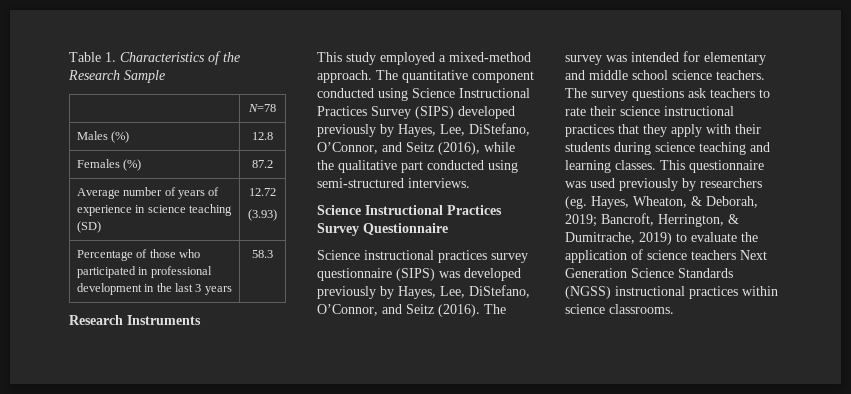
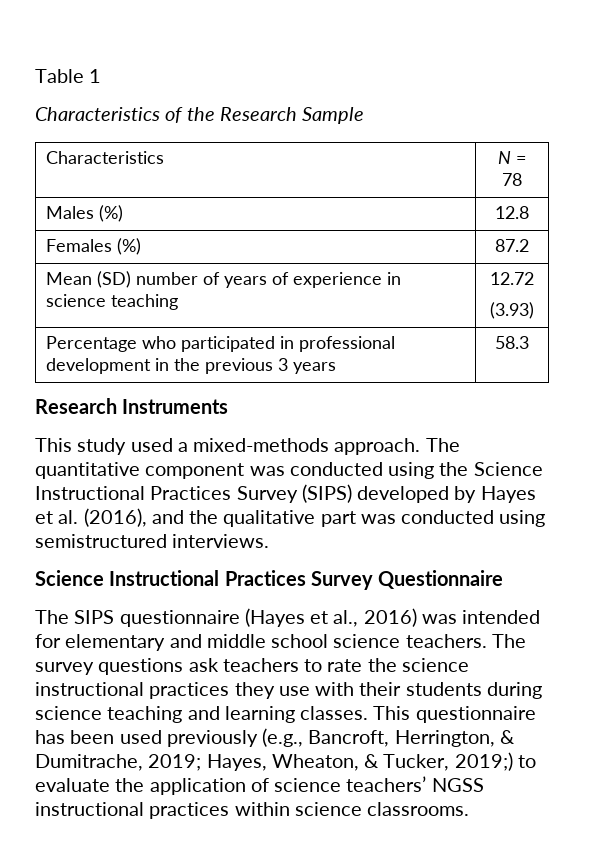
- Table 1. Characteristics of the Research Sample
+ Table 1
+ Characteristics of the Research Sample
- | N=78
+ Characteristics | N = 78
- Average number of years of experience in science teaching (SD) | 12.72
+ Mean (SD) number of years of experience in science teaching | 12.72
- Percentage of those who participated in professional development in the last 3 years | 58.3
+ Percentage who participated in professional development in the previous 3 years | 58.3
- This study employed a mixed-method approach.
+ This study used a mixed-methods approach.
- The quantitative component conducted using Science Instructional Practices Survey (SIPS) developed previously by Hayes, Lee, DiStefano, O’Connor, and Seitz (2016), while the qualitative part conducted using semi-structured interviews.
+ The quantitative component was conducted using the Science Instructional Practices Survey (SIPS) developed by Hayes et al. (2016), and the qualitative part was conducted using semistructured interviews.
- Science instructional practices survey questionnaire (SIPS) was developed previously by Hayes, Lee, DiStefano, O’Connor, and Seitz (2016). The survey was intended for elementary and middle school science teachers.
+ The SIPS questionnaire (Hayes et al., 2016) was intended for elementary and middle school science teachers.
- The survey questions ask teachers to rate their science instructional practices that they apply with their students during science teaching and learning classes.
+ The survey questions ask teachers to rate the science instructional practices they use with their students during science teaching and learning classes.
- This questionnaire was used previously by researchers (eg. Hayes, Wheaton, & Deborah, 2019; Bancroft, Herrington, & Dumitrache, 2019) to evaluate the application of science teachers Next Generation Science Standards (NGSS) instructional practices within science classrooms.
+ This questionnaire has been used previously (e.g., Bancroft, Herrington, & Dumitrache, 2019; Hayes, Wheaton, & Tucker, 2019;) to evaluate the application of science teachers’ NGSS instructional practices within science classrooms.

